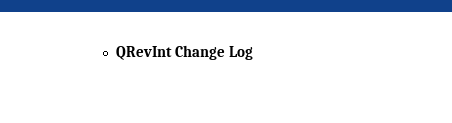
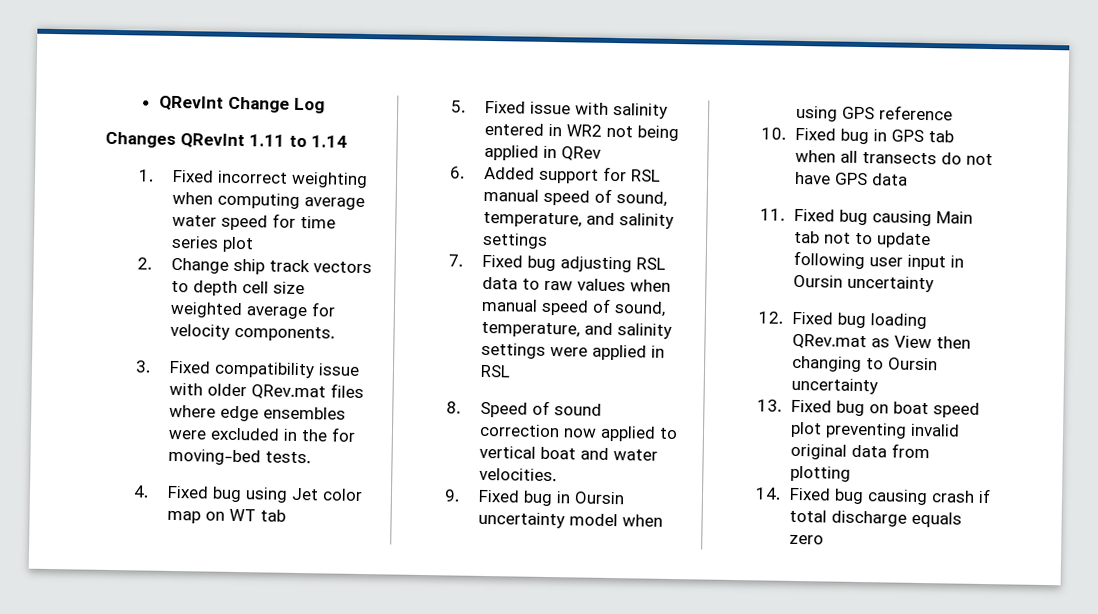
+ Changes QRevInt 1.11 to 1.14
+ 1. Fixed incorrect weighting when computing average water speed for time series plot
+ 2. Change ship track vectors to depth cell size weighted average for velocity components.
+ 3. Fixed compatibility issue with older QRev.mat files where edge ensembles were excluded in the for moving-bed tests.
+ 4. Fixed bug using Jet color map on WT tab
+ 5. Fixed issue with salinity entered in WR2 not being applied in QRev
+ 6. Added support for RSL manual speed of sound, temperature, and salinity settings
+ 7. Fixed bug adjusting RSL data to raw values when manual speed of sound, temperature, and salinity settings were applied in RSL
+ 8. Speed of sound correction now applied to vertical boat and water velocities.
+ 9. Fixed bug in Oursin uncertainty model when using GPS reference
+ 10. Fixed bug in GPS tab when all transects do not have GPS data
+ 11. Fixed bug causing Main tab not to update following user input in Oursin uncertainty
+ 12. Fixed bug loading QRev.mat as View then changing to Oursin uncertainty
+ 13. Fixed bug on boat speed plot preventing invalid original data from plotting
+ 14. Fixed bug causing crash if total discharge equals zero

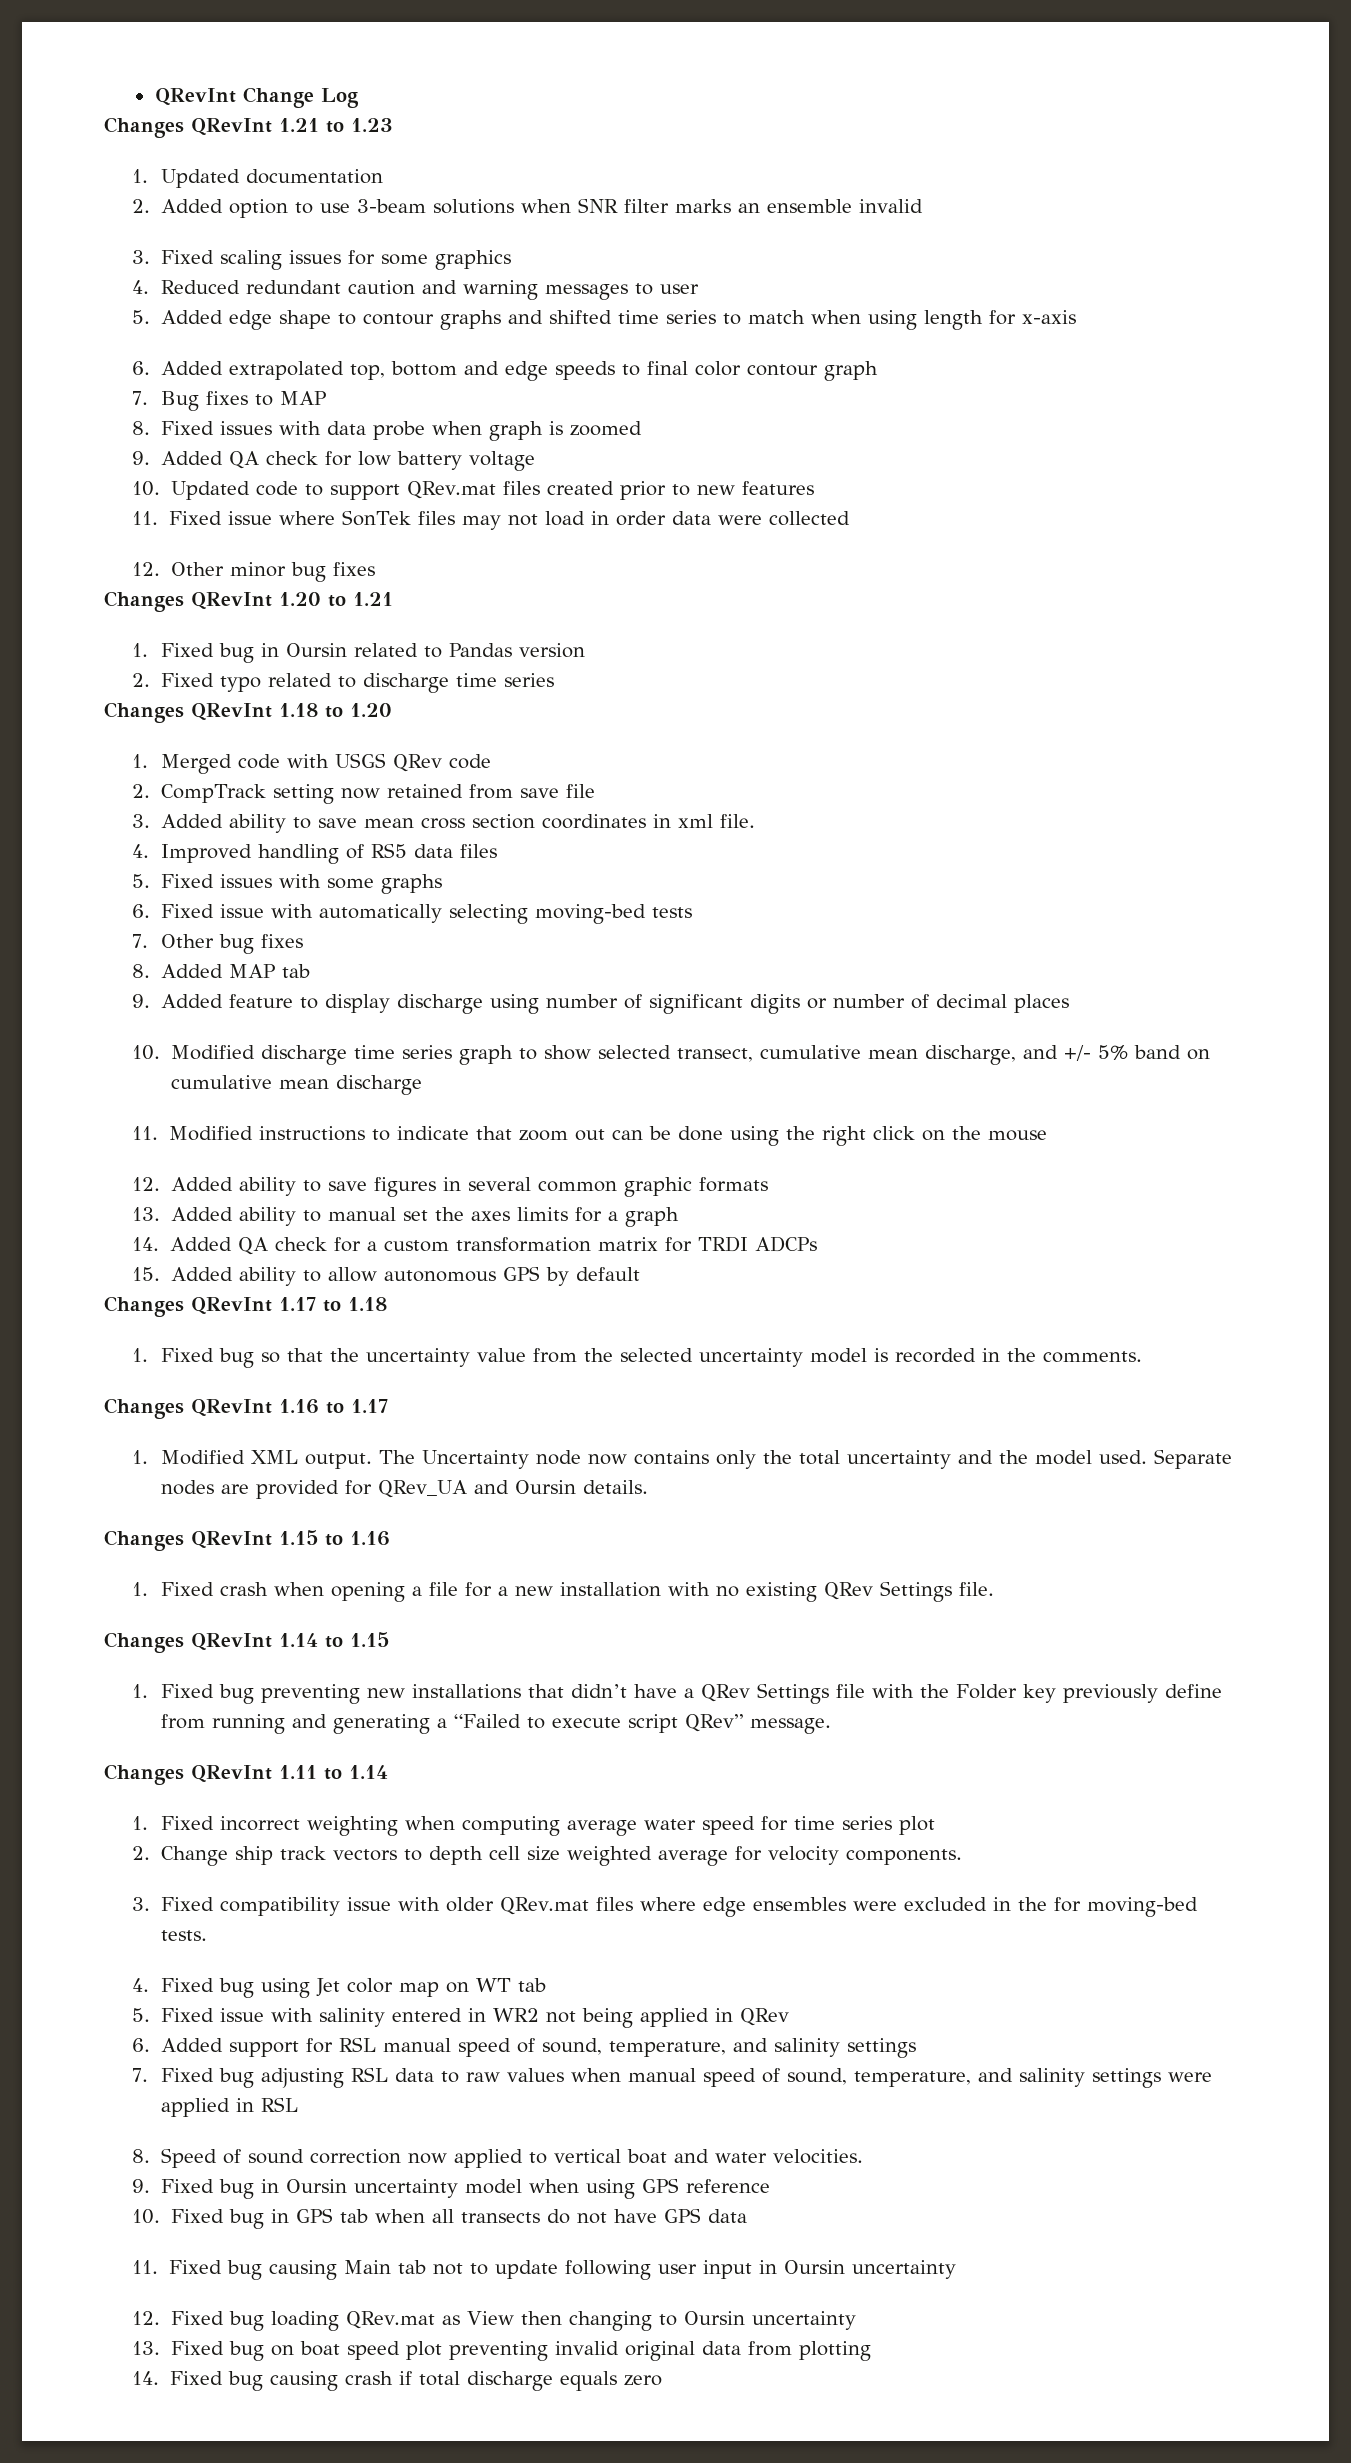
+ Changes QRevInt 1.21 to 1.23
+ 1. Updated documentation
+ 2. Added option to use 3-beam solutions when SNR filter marks an ensemble invalid
+ 3. Fixed scaling issues for some graphics
+ 4. Reduced redundant caution and warning messages to user
+ 5. Added edge shape to contour graphs and shifted time series to match when using length for x-axis
+ 6. Added extrapolated top, bottom and edge speeds to final color contour graph
+ 7. Bug fixes to MAP
+ 8. Fixed issues with data probe when graph is zoomed
+ 9. Added QA check for low battery voltage
+ 10. Updated code to support QRev.mat files created prior to new features
+ 11. Fixed issue where SonTek files may not load in order data were collected
+ 12. Other minor bug fixes
+ Changes QRevInt 1.20 to 1.21
+ 1. Fixed bug in Oursin related to Pandas version
+ 2. Fixed typo related to discharge time series
+ Changes QRevInt 1.18 to 1.20
+ 1. Merged code with USGS QRev code
+ 2. CompTrack setting now retained from save file
+ 3. Added ability to save mean cross section coordinates in xml file.
+ 4. Improved handling of RS5 data files
+ 5. Fixed issues with some graphs
+ 6. Fixed issue with automatically selecting moving-bed tests
+ 7. Other bug fixes
+ 8. Added MAP tab
+ 9. Added feature to display discharge using number of significant digits or number of decimal places
+ 10. Modified discharge time series graph to show selected transect, cumulative mean discharge, and +/- 5% band on cumulative mean discharge
+ 11. Modified instructions to indicate that zoom out can be done using the right click on the mouse
+ 12. Added ability to save figures in several common graphic formats
+ 13. Added ability to manual set the axes limits for a graph
+ 14. Added QA check for a custom transformation matrix for TRDI ADCPs
+ 15. Added ability to allow autonomous GPS by default
+ Changes QRevInt 1.17 to 1.18
+ 1. Fixed bug so that the uncertainty value from the selected uncertainty model is recorded in the comments.
+ Changes QRevInt 1.16 to 1.17
+ 1. Modified XML output. The Uncertainty node now contains only the total uncertainty and the model used. Separate nodes are provided for QRev_UA and Oursin details.
+ Changes QRevInt 1.15 to 1.16
+ 1. Fixed crash when opening a file for a new installation with no existing QRev Settings file.
+ Changes QRevInt 1.14 to 1.15
+ 1. Fixed bug preventing new installations that didn’t have a QRev Settings file with the Folder key previously define from running and generating a “Failed to execute script QRev” message.

